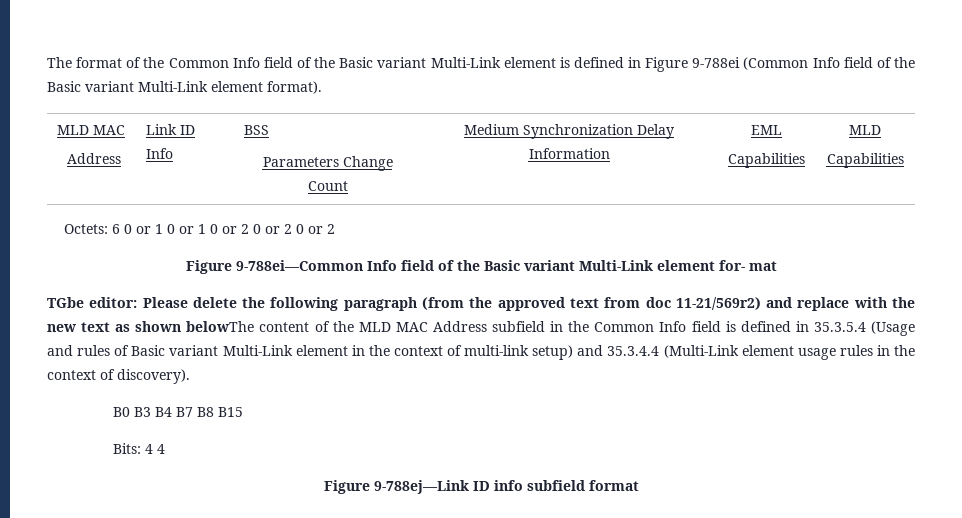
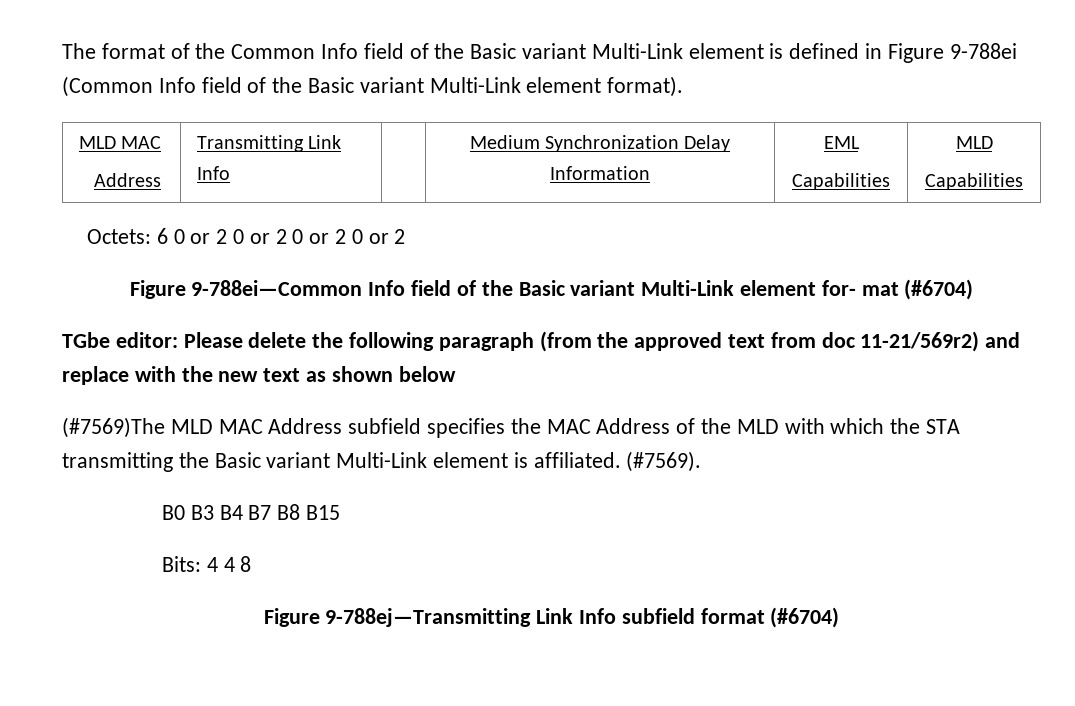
  The format of the Common Info field of the Basic variant Multi-Link element is defined in Figure 9-788ei (Common Info field of the Basic variant Multi-Link element format).
  MLD MAC
- Address | Link ID Info | BSS
- Parameters Change Count | Medium Synchronization Delay Information | EML
+ Address | Transmitting Link Info | | Medium Synchronization Delay Information | EML
- Octets: 6 0 or 1 0 or 1 0 or 2 0 or 2 0 or 2
+ Octets: 6 0 or 2 0 or 2 0 or 2 0 or 2
- Figure 9-788ei—Common Info field of the Basic variant Multi-Link element for- mat
+ Figure 9-788ei—Common Info field of the Basic variant Multi-Link element for- mat (#6704)
- TGbe editor: Please delete the following paragraph (from the approved text from doc 11-21/569r2) and replace with the new text as shown belowThe content of the MLD MAC Address subfield in the Common Info field is defined in 35.3.5.4 (Usage and rules of Basic variant Multi-Link element in the context of multi-link setup) and 35.3.4.4 (Multi-Link element usage rules in the context of discovery).
+ TGbe editor: Please delete the following paragraph (from the approved text from doc 11-21/569r2) and replace with the new text as shown below
+ (#7569)The MLD MAC Address subfield specifies the MAC Address of the MLD with which the STA transmitting the Basic variant Multi-Link element is affiliated. (#7569).
- Bits: 4 4
- Figure 9-788ej—Link ID info subfield format
+ Bits: 4 4 8
+ Figure 9-788ej—Transmitting Link Info subfield format (#6704)

